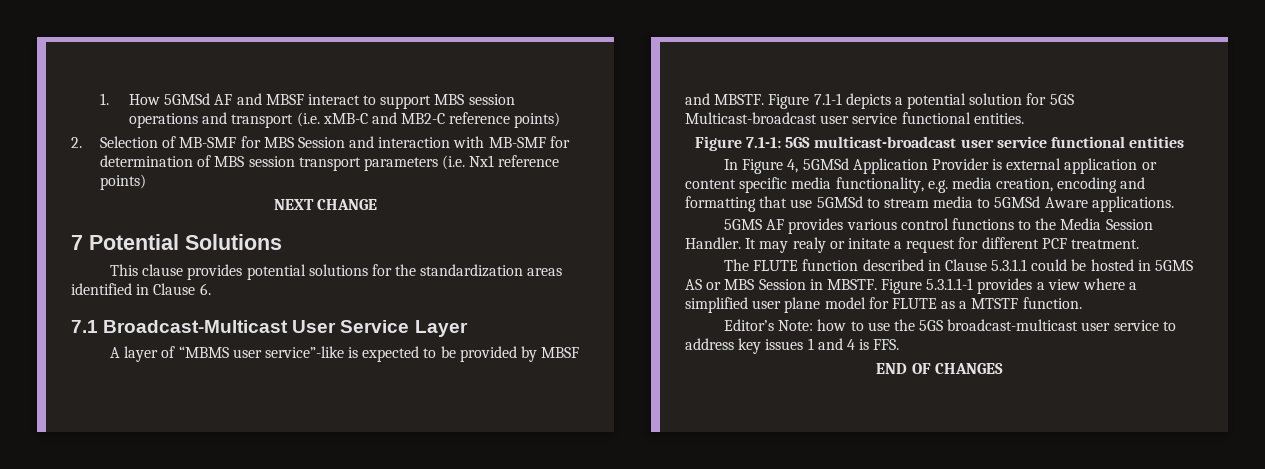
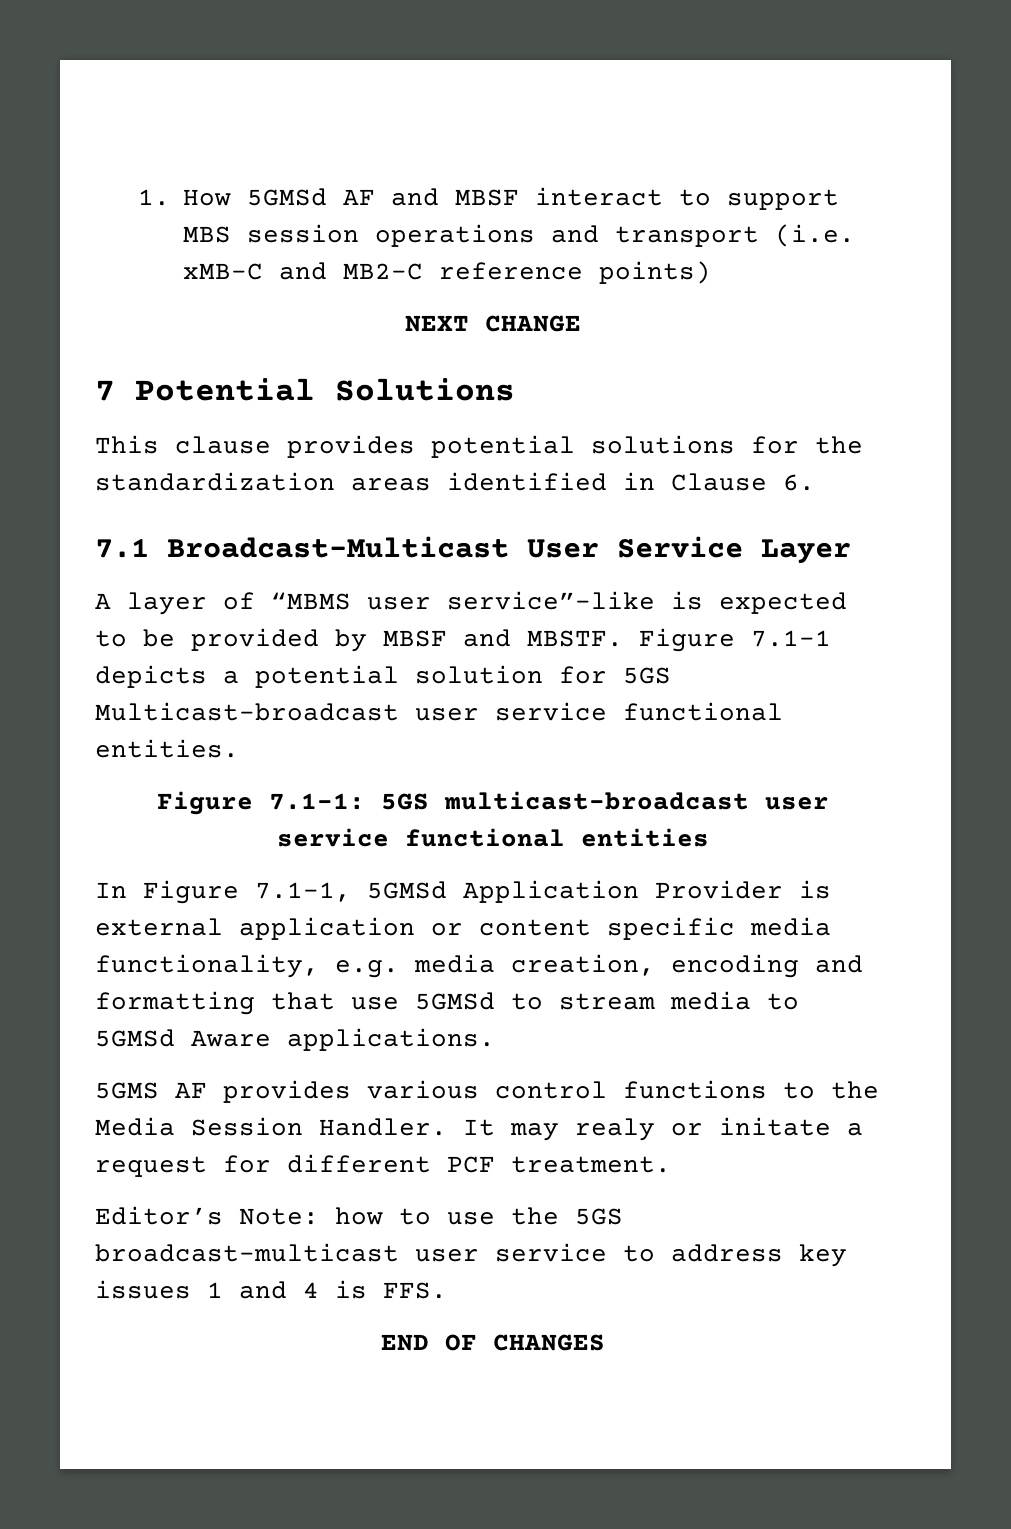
- 2. Selection of MB-SMF for MBS Session and interaction with MB-SMF for determination of MBS session transport parameters (i.e. Nx1 reference points)
- In Figure 4, 5GMSd Application Provider is external application or content specific media functionality, e.g. media creation, encoding and formatting that use 5GMSd to stream media to 5GMSd Aware applications.
+ In Figure 7.1-1, 5GMSd Application Provider is external application or content specific media functionality, e.g. media creation, encoding and formatting that use 5GMSd to stream media to 5GMSd Aware applications.
- The FLUTE function described in Clause 5.3.1.1 could be hosted in 5GMS AS or MBS Session in MBSTF. Figure 5.3.1.1-1 provides a view where a simplified user plane model for FLUTE as a MTSTF function.

